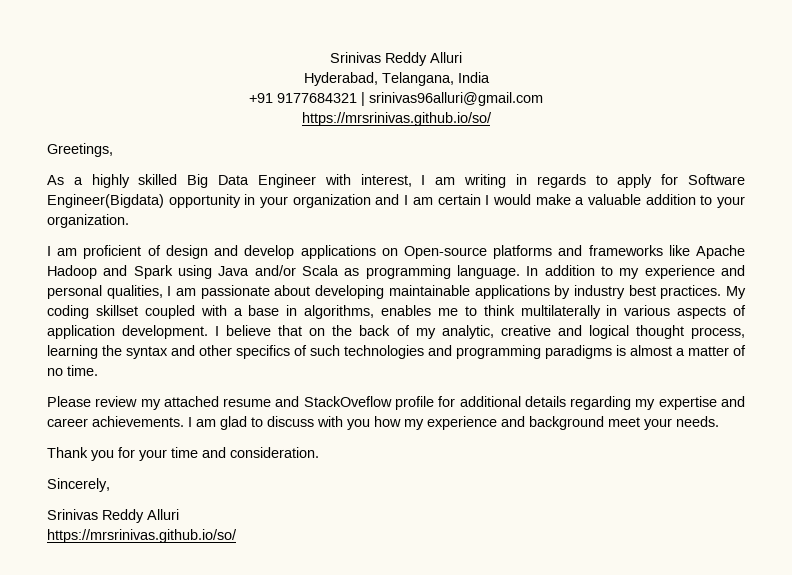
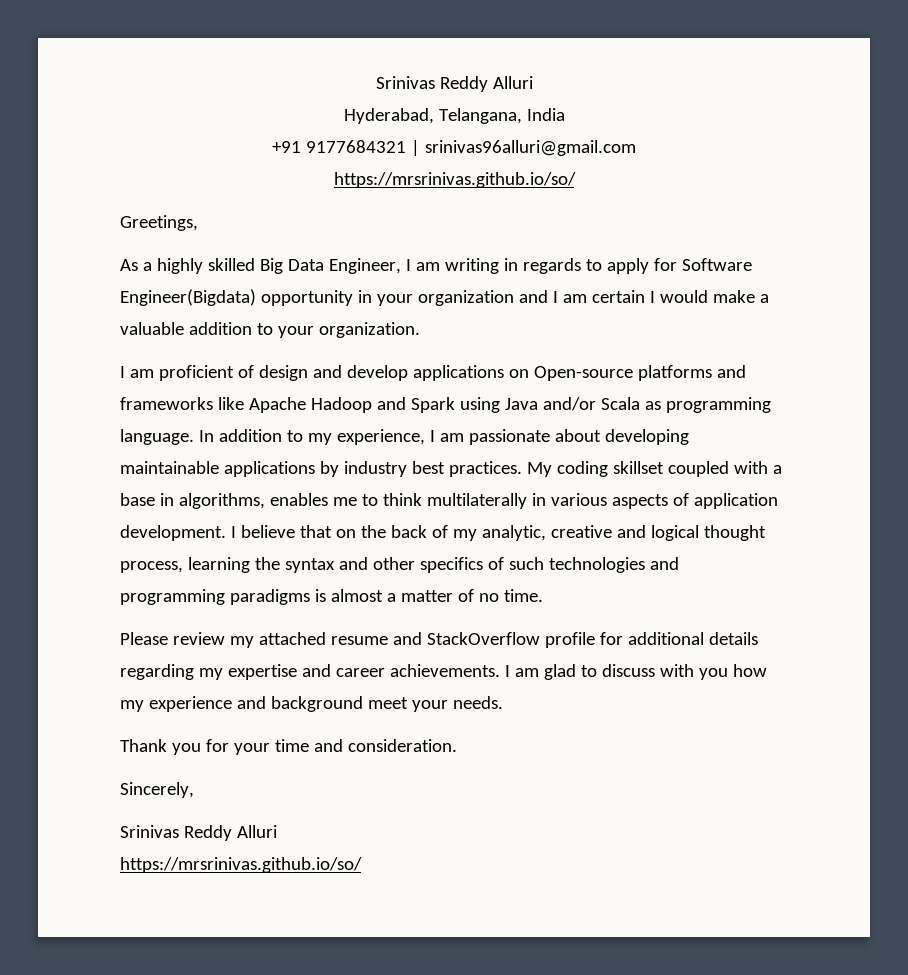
- As a highly skilled Big Data Engineer with interest, I am writing in regards to apply for Software Engineer(Bigdata) opportunity in your organization and I am certain I would make a valuable addition to your organization.
+ As a highly skilled Big Data Engineer, I am writing in regards to apply for Software Engineer(Bigdata) opportunity in your organization and I am certain I would make a valuable addition to your organization.
- In addition to my experience and personal qualities, I am passionate about developing maintainable applications by industry best practices.
+ In addition to my experience, I am passionate about developing maintainable applications by industry best practices.
- Please review my attached resume and StackOveflow profile for additional details regarding my expertise and career achievements.
+ Please review my attached resume and StackOverflow profile for additional details regarding my expertise and career achievements.

